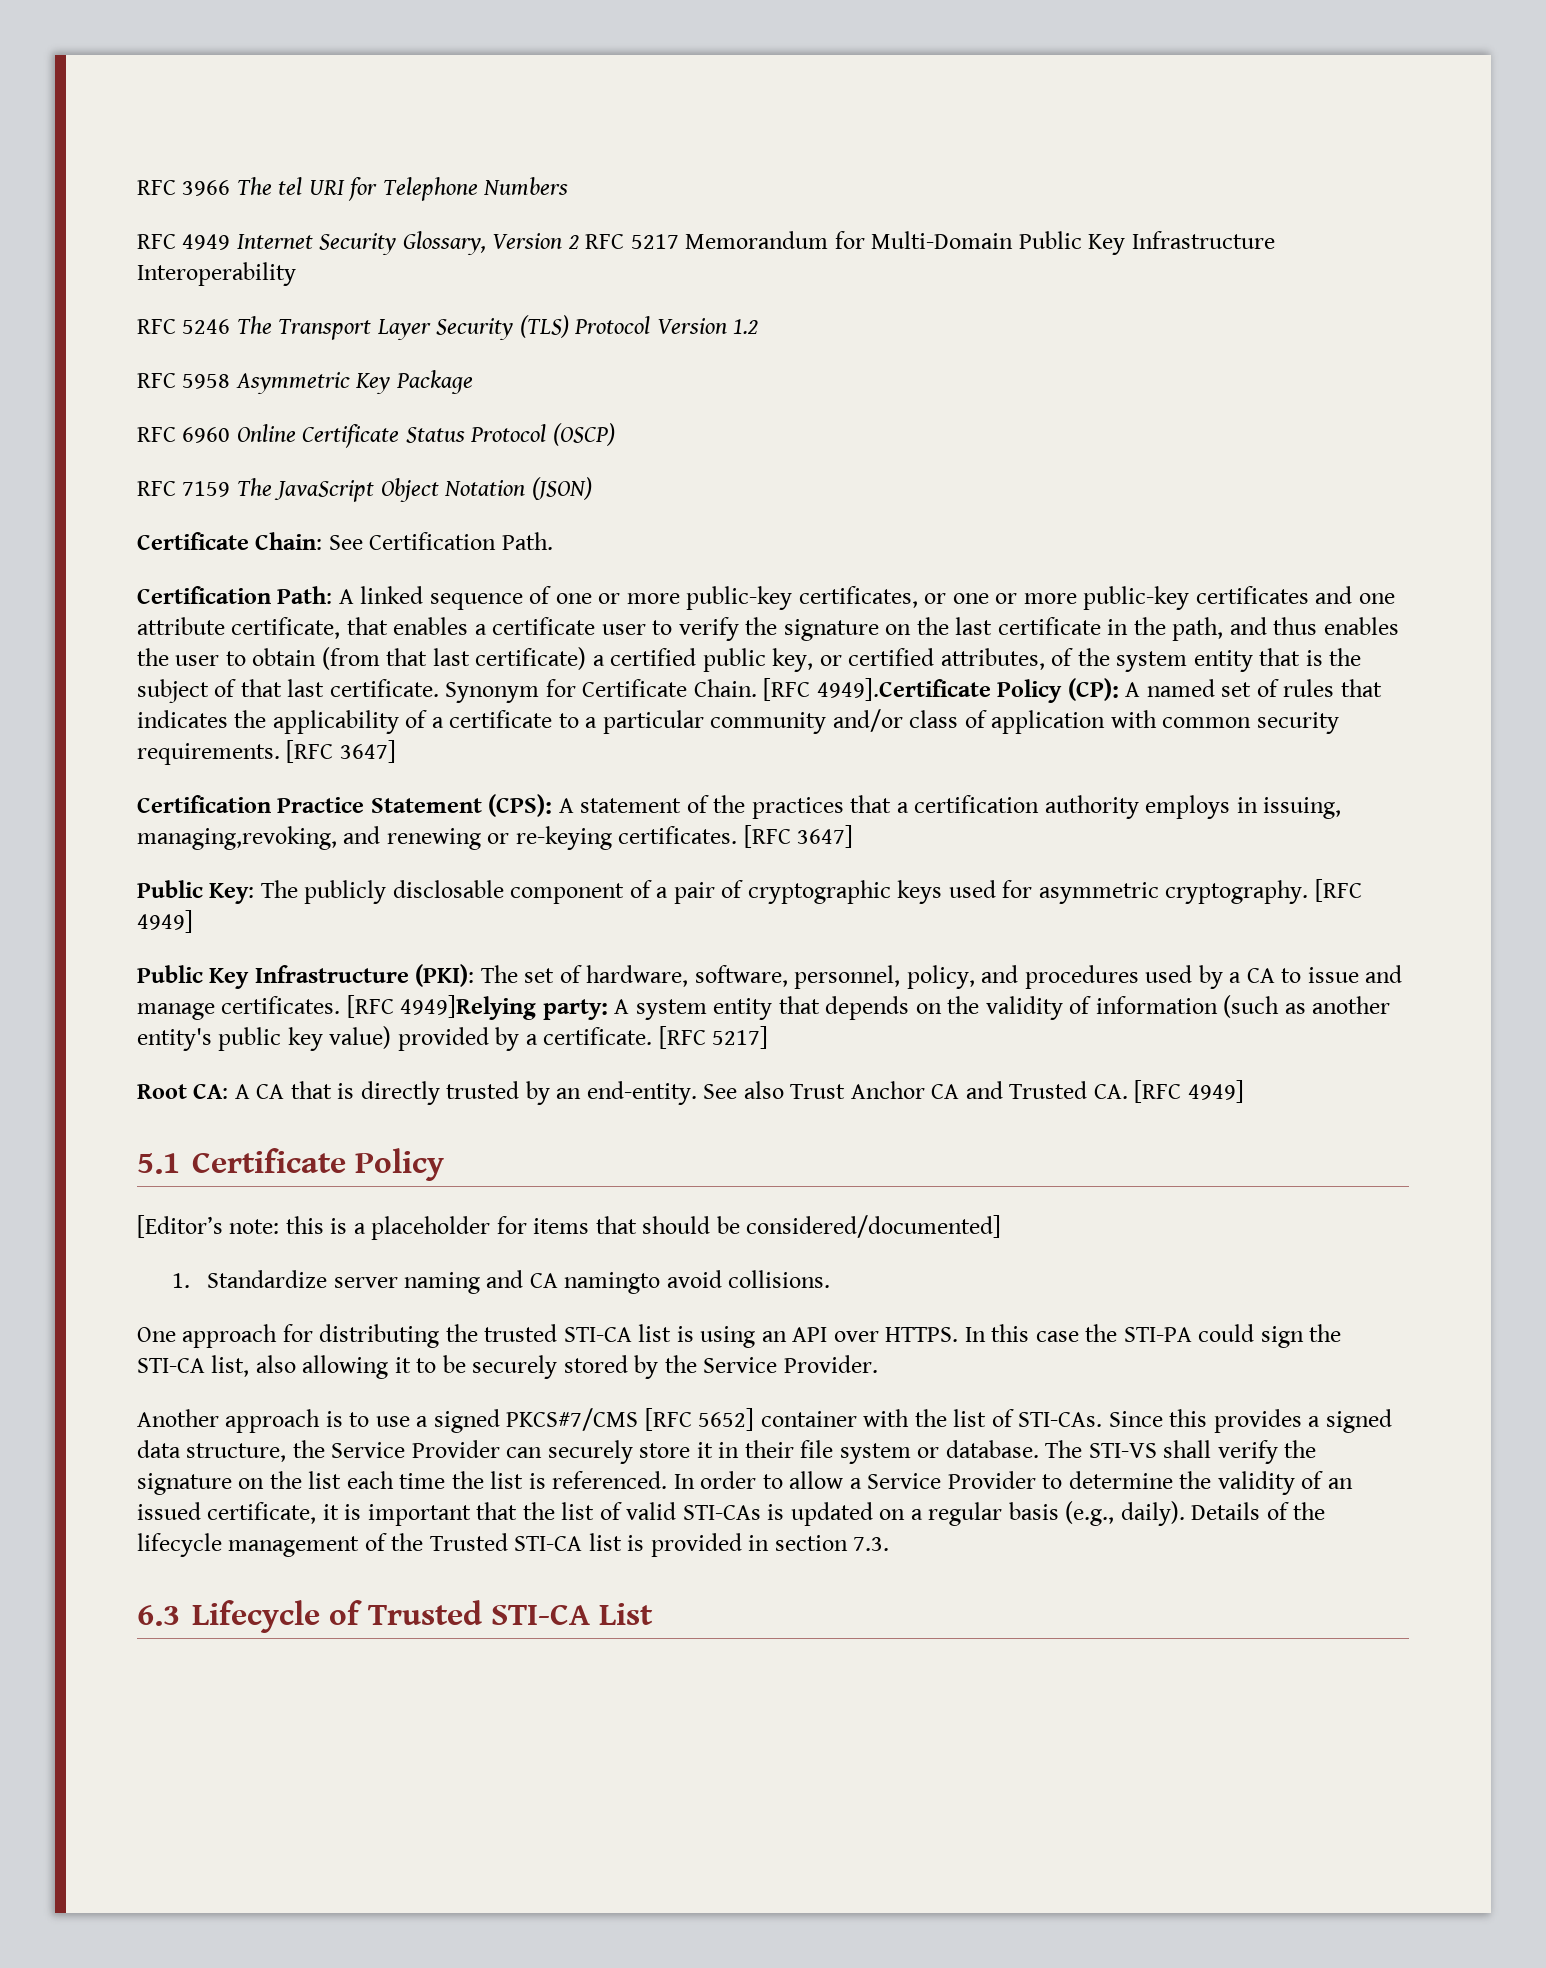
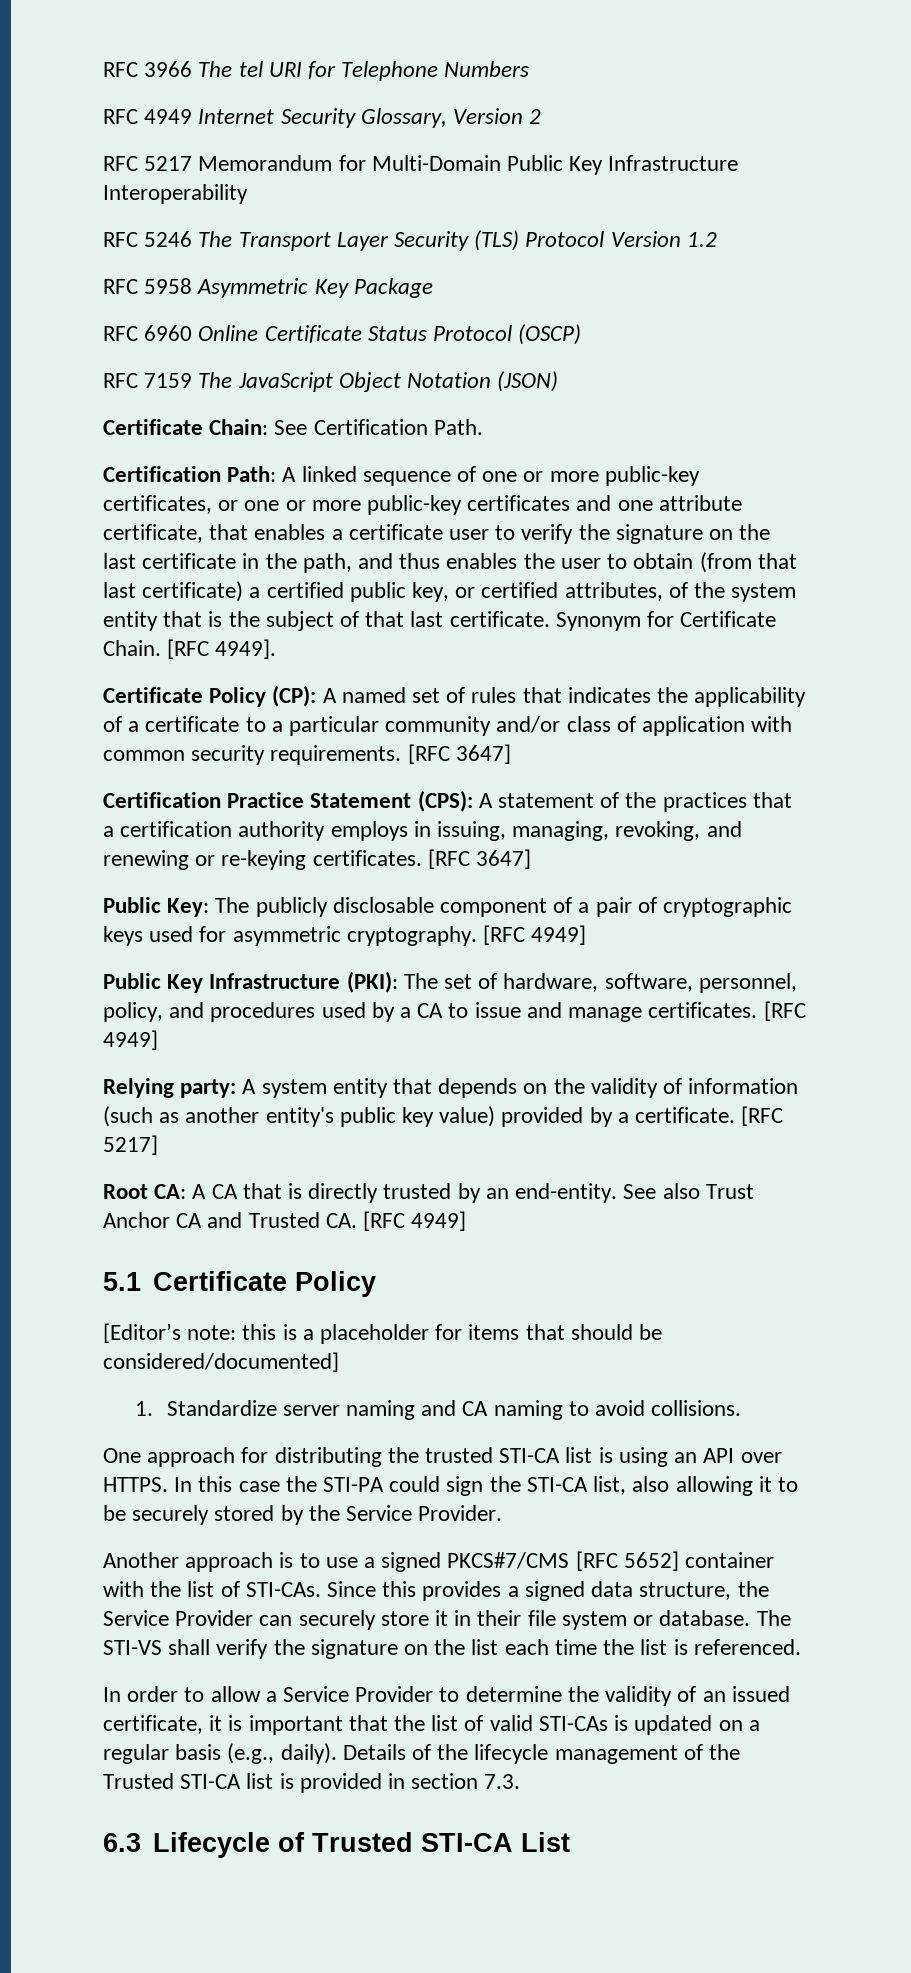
- RFC 4949 Internet Security Glossary, Version 2 RFC 5217 Memorandum for Multi-Domain Public Key Infrastructure Interoperability
+ RFC 4949 Internet Security Glossary, Version 2
+ RFC 5217 Memorandum for Multi-Domain Public Key Infrastructure Interoperability
- [RFC 4949].Certificate Policy (CP): A named set of rules that indicates the applicability of a certificate to a particular community and/or class of application with common security requirements.
+ [RFC 4949].
+ Certificate Policy (CP): A named set of rules that indicates the applicability of a certificate to a particular community and/or class of application with common security requirements.
- Certification Practice Statement (CPS): A statement of the practices that a certification authority employs in issuing, managing,revoking, and renewing or re-keying certificates.
+ Certification Practice Statement (CPS): A statement of the practices that a certification authority employs in issuing, managing, revoking, and renewing or re-keying certificates.
- Public Key Infrastructure (PKI): The set of hardware, software, personnel, policy, and procedures used by a CA to issue and manage certificates. [RFC 4949]Relying party: A system entity that depends on the validity of information (such as another entity's public key value) provided by a certificate.
+ Public Key Infrastructure (PKI): The set of hardware, software, personnel, policy, and procedures used by a CA to issue and manage certificates. [RFC 4949]
+ Relying party: A system entity that depends on the validity of information (such as another entity's public key value) provided by a certificate.
- 1. Standardize server naming and CA namingto avoid collisions.
+ 1. Standardize server naming and CA naming to avoid collisions.
- The STI-VS shall verify the signature on the list each time the list is referenced. In order to allow a Service Provider to determine the validity of an issued certificate, it is important that the list of valid STI-CAs is updated on a regular basis (e.g., daily).
+ The STI-VS shall verify the signature on the list each time the list is referenced.
+ In order to allow a Service Provider to determine the validity of an issued certificate, it is important that the list of valid STI-CAs is updated on a regular basis (e.g., daily).

